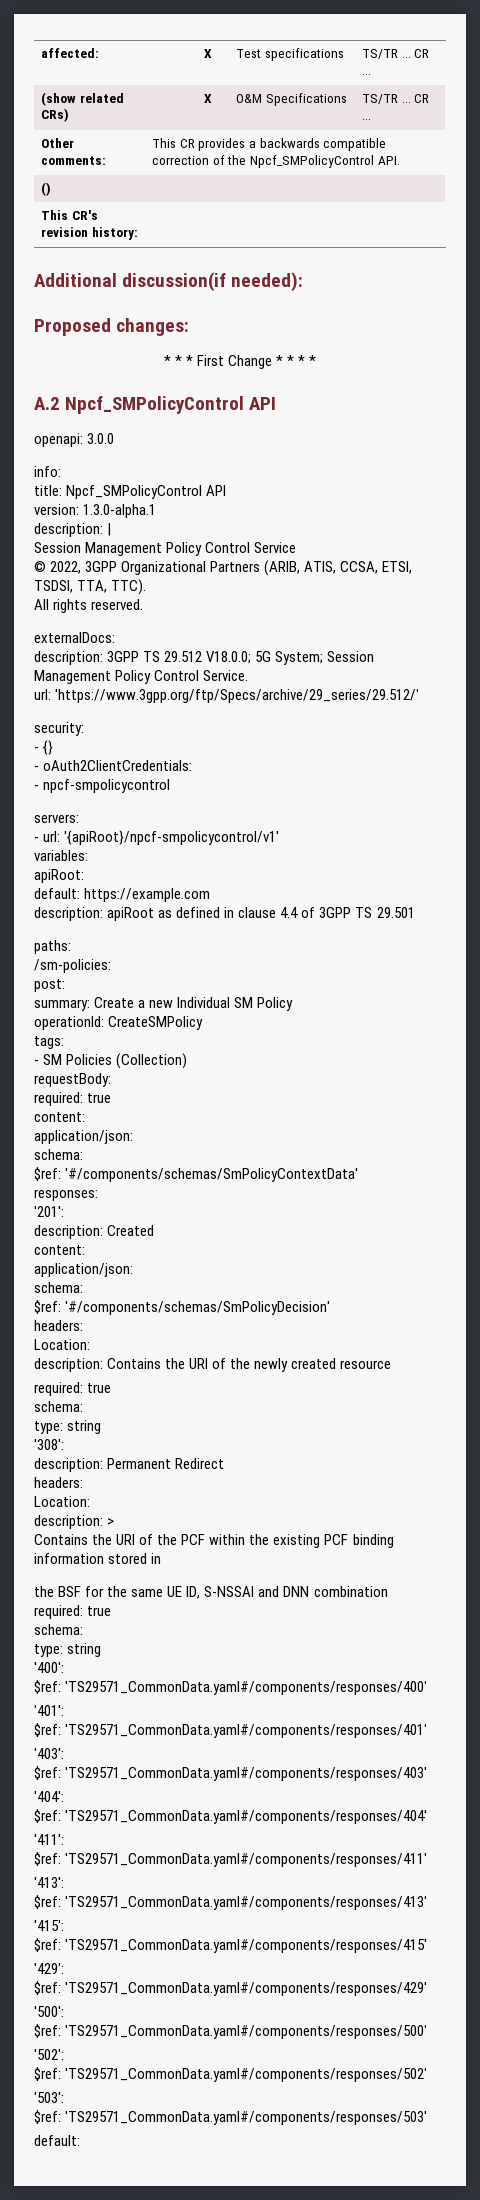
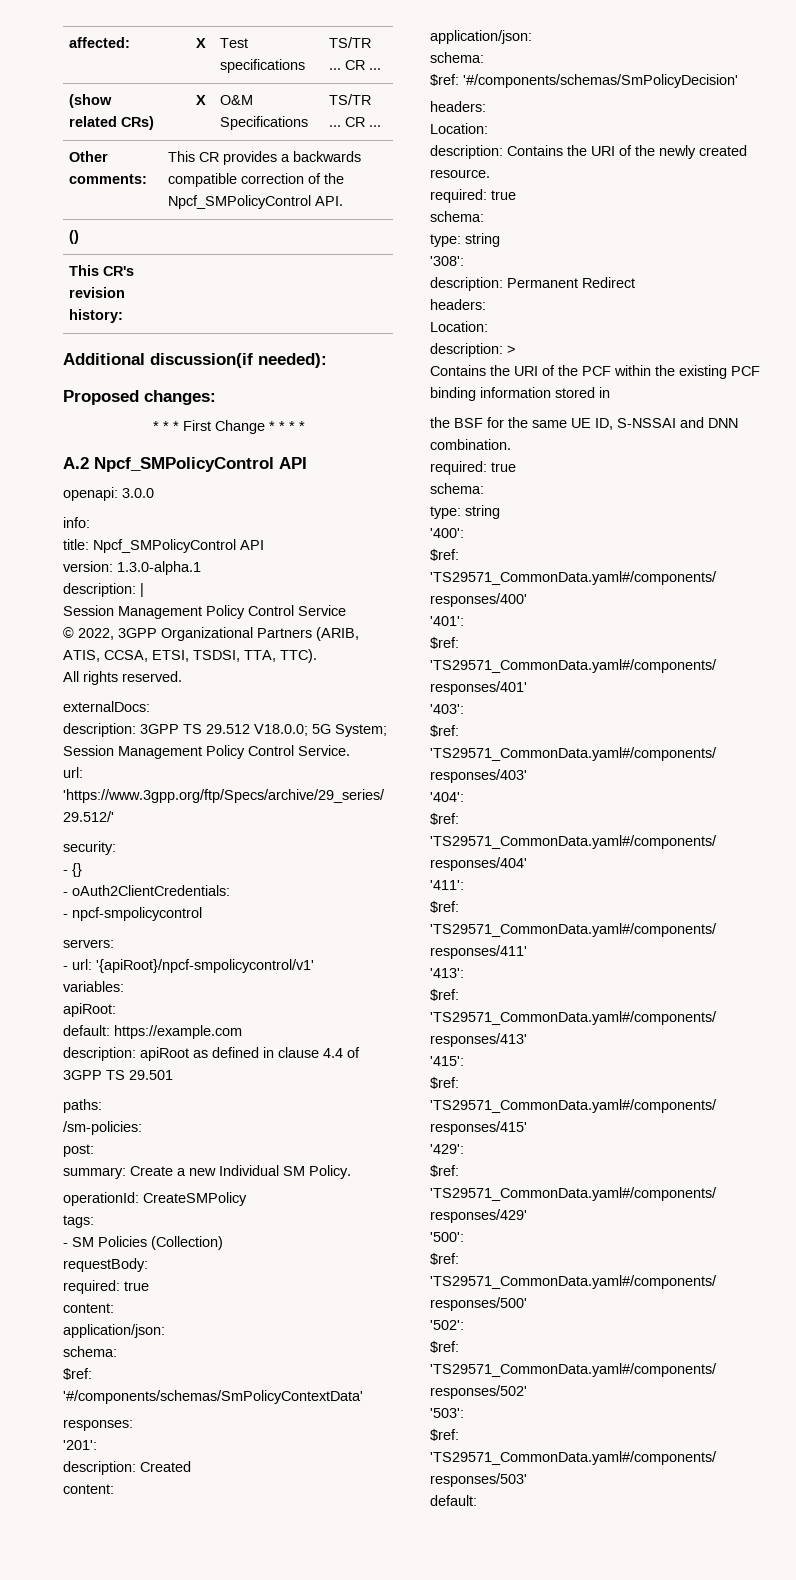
- summary: Create a new Individual SM Policy
+ summary: Create a new Individual SM Policy.
- description: Contains the URI of the newly created resource
+ description: Contains the URI of the newly created resource.
- the BSF for the same UE ID, S-NSSAI and DNN combination
+ the BSF for the same UE ID, S-NSSAI and DNN combination.

